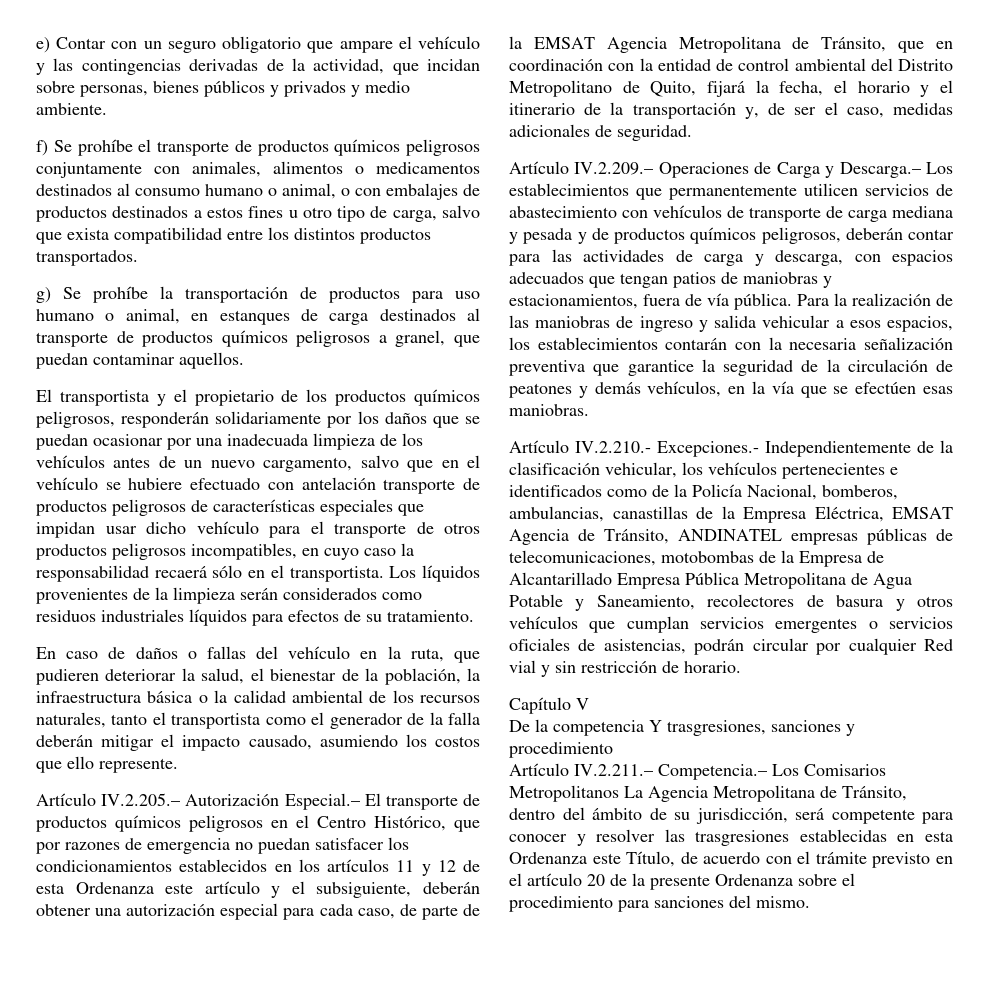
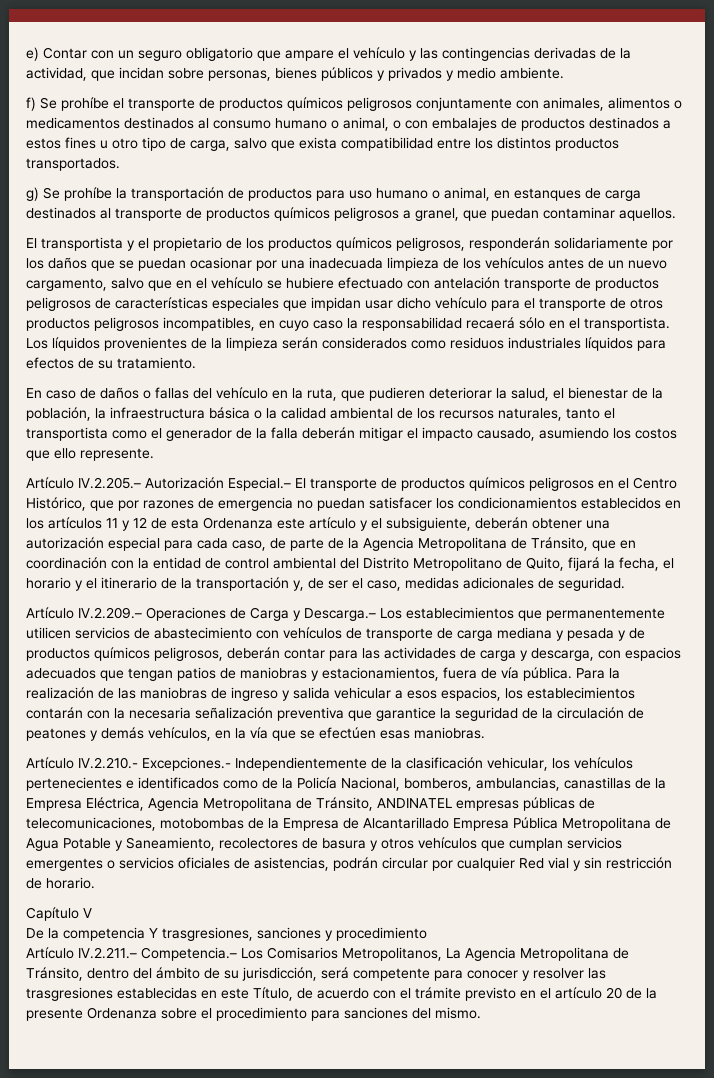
- Artículo IV.2.205.– Autorización Especial.– El transporte de productos químicos peligrosos en el Centro Histórico, que por razones de emergencia no puedan satisfacer los condicionamientos establecidos en los artículos 11 y 12 de esta Ordenanza este artículo y el subsiguiente, deberán obtener una autorización especial para cada caso, de parte de la EMSAT Agencia Metropolitana de Tránsito, que en coordinación con la entidad de control ambiental del Distrito Metropolitano de Quito, fijará la fecha, el horario y el itinerario de la transportación y, de ser el caso, medidas adicionales de seguridad.
+ Artículo IV.2.205.– Autorización Especial.– El transporte de productos químicos peligrosos en el Centro Histórico, que por razones de emergencia no puedan satisfacer los condicionamientos establecidos en los artículos 11 y 12 de esta Ordenanza este artículo y el subsiguiente, deberán obtener una autorización especial para cada caso, de parte de la Agencia Metropolitana de Tránsito, que en coordinación con la entidad de control ambiental del Distrito Metropolitano de Quito, fijará la fecha, el horario y el itinerario de la transportación y, de ser el caso, medidas adicionales de seguridad.
- Artículo IV.2.210.- Excepciones.- Independientemente de la clasificación vehicular, los vehículos pertenecientes e identificados como de la Policía Nacional, bomberos, ambulancias, canastillas de la Empresa Eléctrica, EMSAT Agencia de Tránsito, ANDINATEL empresas públicas de telecomunicaciones, motobombas de la Empresa de Alcantarillado Empresa Pública Metropolitana de Agua Potable y Saneamiento, recolectores de basura y otros vehículos que cumplan servicios emergentes o servicios oficiales de asistencias, podrán circular por cualquier Red vial y sin restricción de horario.
+ Artículo IV.2.210.- Excepciones.- Independientemente de la clasificación vehicular, los vehículos pertenecientes e identificados como de la Policía Nacional, bomberos, ambulancias, canastillas de la Empresa Eléctrica, Agencia Metropolitana de Tránsito, ANDINATEL empresas públicas de telecomunicaciones, motobombas de la Empresa de Alcantarillado Empresa Pública Metropolitana de Agua Potable y Saneamiento, recolectores de basura y otros vehículos que cumplan servicios emergentes o servicios oficiales de asistencias, podrán circular por cualquier Red vial y sin restricción de horario.
- Artículo IV.2.211.– Competencia.– Los Comisarios Metropolitanos La Agencia Metropolitana de Tránsito, dentro del ámbito de su jurisdicción, será competente para conocer y resolver las trasgresiones establecidas en esta Ordenanza este Título, de acuerdo con el trámite previsto en el artículo 20 de la presente Ordenanza sobre el procedimiento para sanciones del mismo.
+ Artículo IV.2.211.– Competencia.– Los Comisarios Metropolitanos, La Agencia Metropolitana de Tránsito, dentro del ámbito de su jurisdicción, será competente para conocer y resolver las trasgresiones establecidas en este Título, de acuerdo con el trámite previsto en el artículo 20 de la presente Ordenanza sobre el procedimiento para sanciones del mismo.

